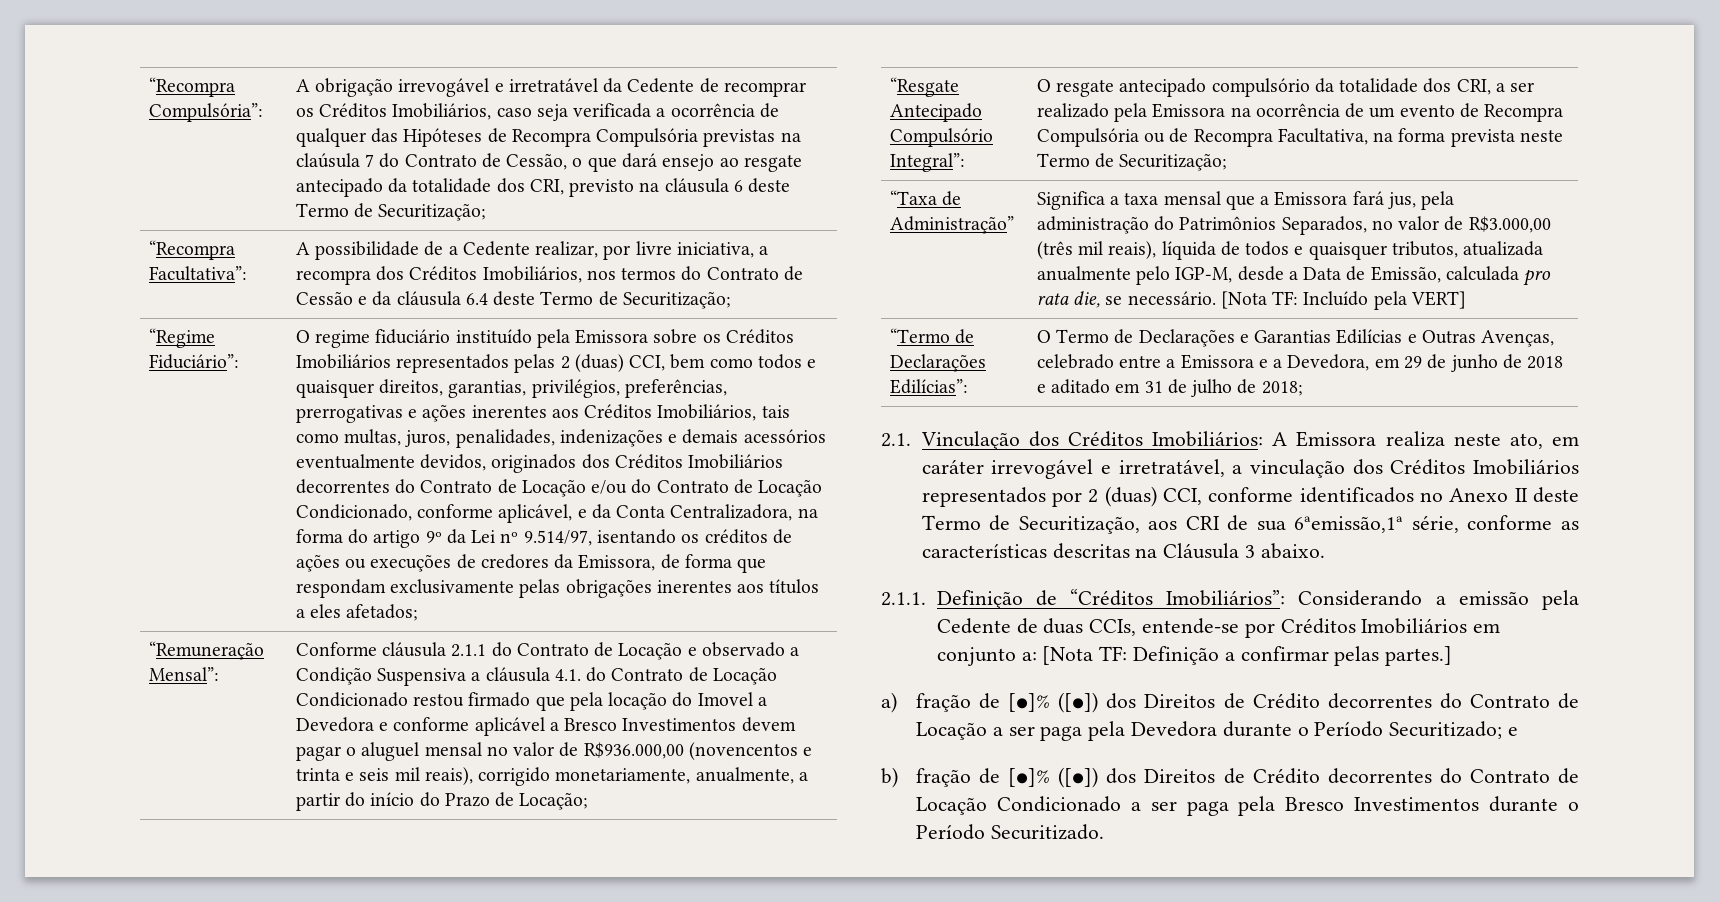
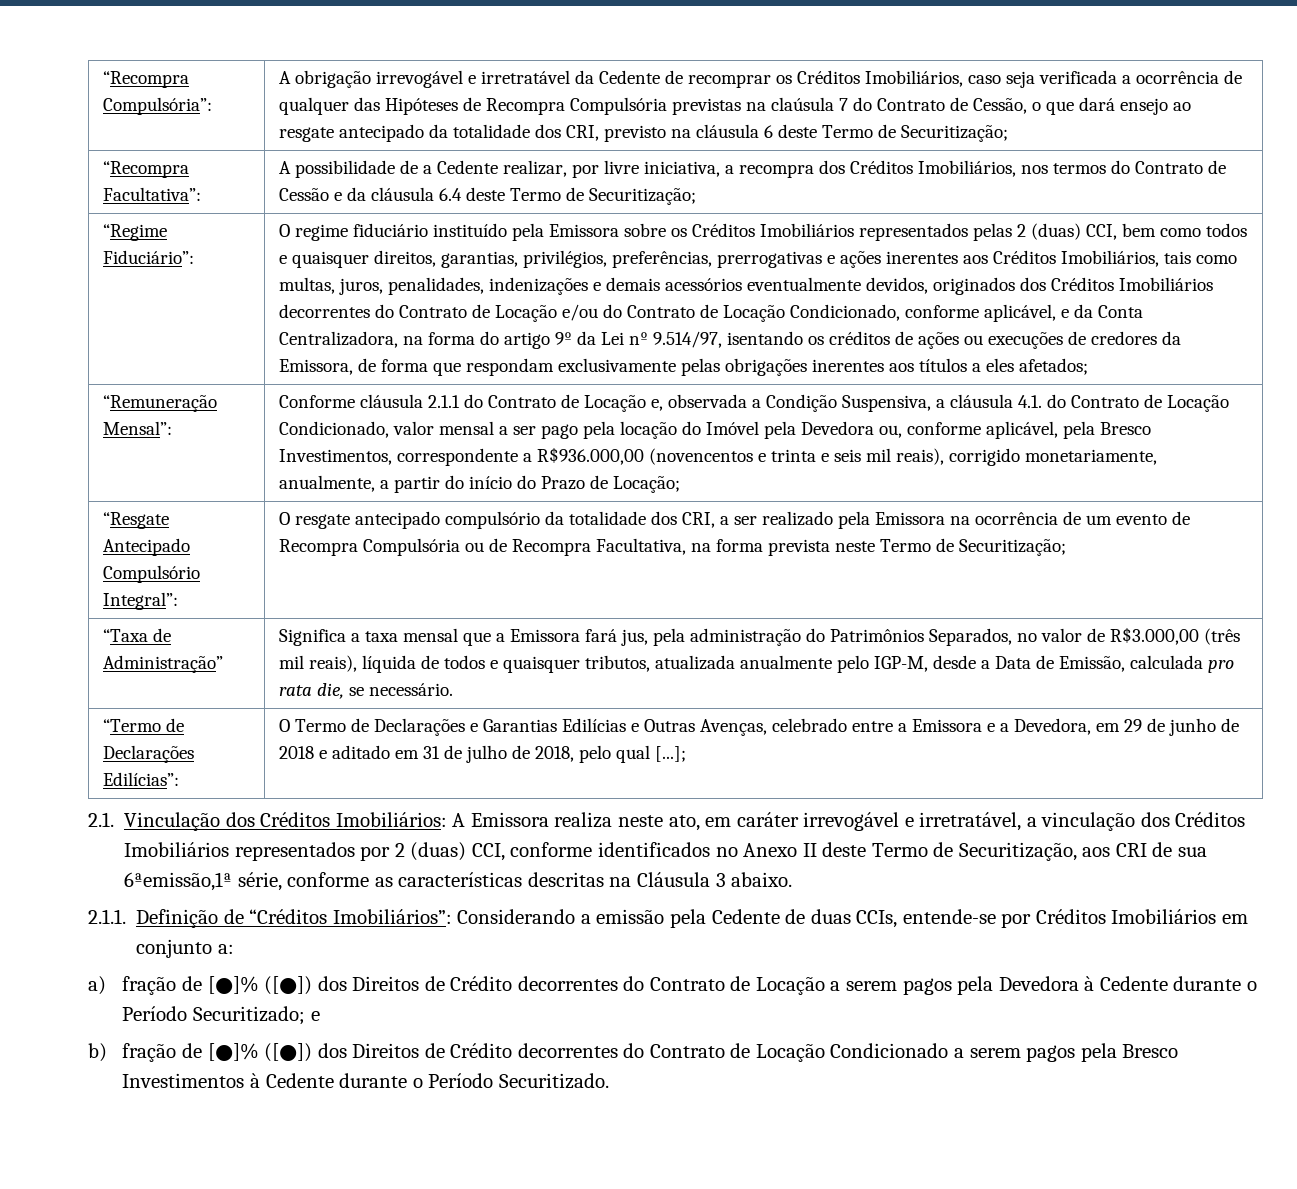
- Conforme cláusula 2.1.1 do Contrato de Locação e observado a Condição Suspensiva a cláusula 4.1. do Contrato de Locação Condicionado restou firmado que pela locação do Imovel a Devedora e conforme aplicável a Bresco Investimentos devem pagar o aluguel mensal no valor de R$936.000,00 (novencentos e trinta e seis mil reais), corrigido monetariamente, anualmente, a partir do início do Prazo de Locação;
+ Conforme cláusula 2.1.1 do Contrato de Locação e, observada a Condição Suspensiva, a cláusula 4.1. do Contrato de Locação Condicionado, valor mensal a ser pago pela locação do Imóvel pela Devedora ou, conforme aplicável, pela Bresco Investimentos, correspondente a R$936.000,00 (novencentos e trinta e seis mil reais), corrigido monetariamente, anualmente, a partir do início do Prazo de Locação;
- [Nota TF: Incluído pela VERT]
- “Termo de Declarações Edilícias”: | O Termo de Declarações e Garantias Edilícias e Outras Avenças, celebrado entre a Emissora e a Devedora, em 29 de junho de 2018 e aditado em 31 de julho de 2018;
+ “Termo de Declarações Edilícias”: | O Termo de Declarações e Garantias Edilícias e Outras Avenças, celebrado entre a Emissora e a Devedora, em 29 de junho de 2018 e aditado em 31 de julho de 2018, pelo qual [...];
- 2.1.1. Definição de “Créditos Imobiliários”: Considerando a emissão pela Cedente de duas CCIs, entende-se por Créditos Imobiliários em conjunto a: [Nota TF: Definição a confirmar pelas partes.]
+ 2.1.1. Definição de “Créditos Imobiliários”: Considerando a emissão pela Cedente de duas CCIs, entende-se por Créditos Imobiliários em conjunto a:
- a) fração de [●]% ([●]) dos Direitos de Crédito decorrentes do Contrato de Locação a ser paga pela Devedora durante o Período Securitizado; e
+ a) fração de [●]% ([●]) dos Direitos de Crédito decorrentes do Contrato de Locação a serem pagos pela Devedora à Cedente durante o Período Securitizado; e
- b) fração de [●]% ([●]) dos Direitos de Crédito decorrentes do Contrato de Locação Condicionado a ser paga pela Bresco Investimentos durante o Período Securitizado.
+ b) fração de [●]% ([●]) dos Direitos de Crédito decorrentes do Contrato de Locação Condicionado a serem pagos pela Bresco Investimentos à Cedente durante o Período Securitizado.

